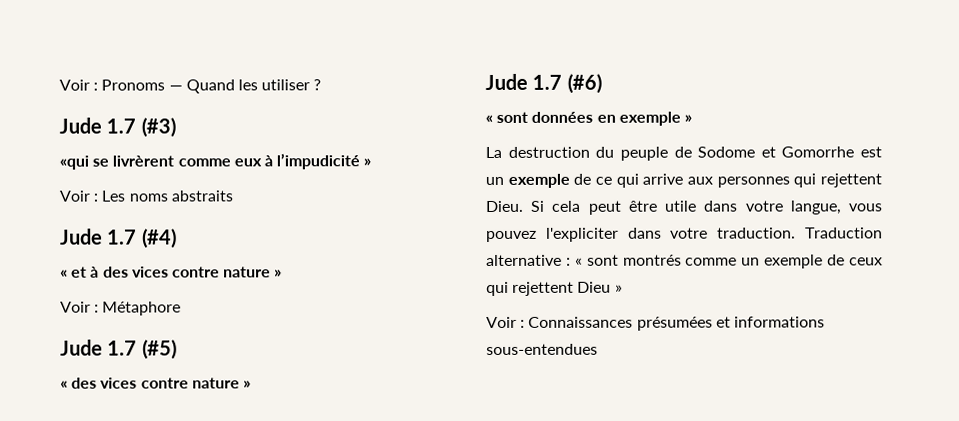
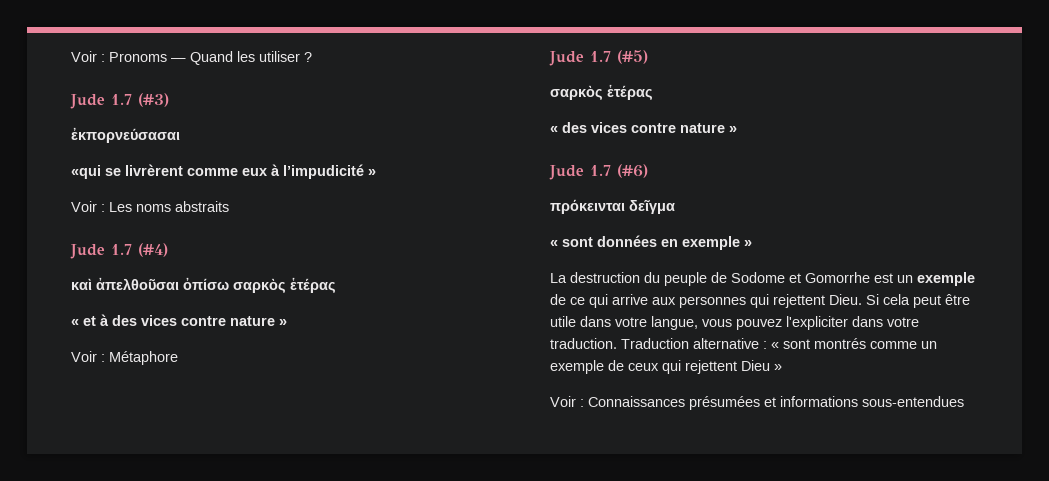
+ ἐκπορνεύσασαι
+ καὶ ἀπελθοῦσαι ὀπίσω σαρκὸς ἑτέρας
  Jude 1.7 (#5)
+ σαρκὸς ἑτέρας
+ πρόκεινται δεῖγμα

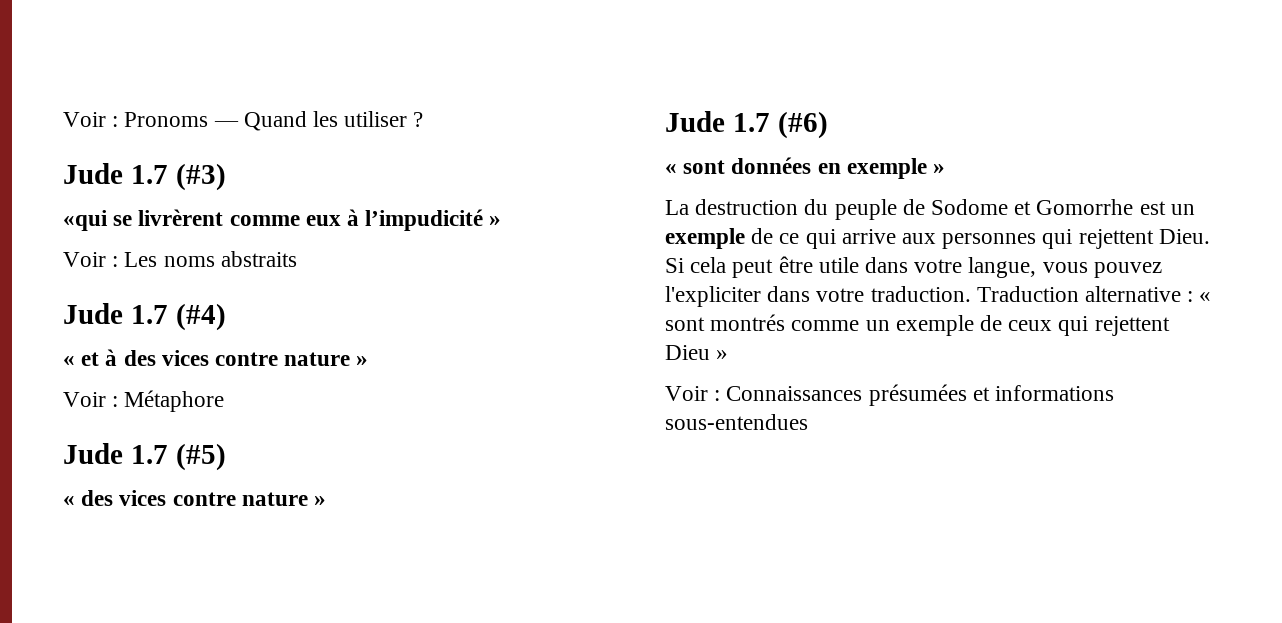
- ἐκπορνεύσασαι
- καὶ ἀπελθοῦσαι ὀπίσω σαρκὸς ἑτέρας
  Jude 1.7 (#5)
- σαρκὸς ἑτέρας
- πρόκεινται δεῖγμα

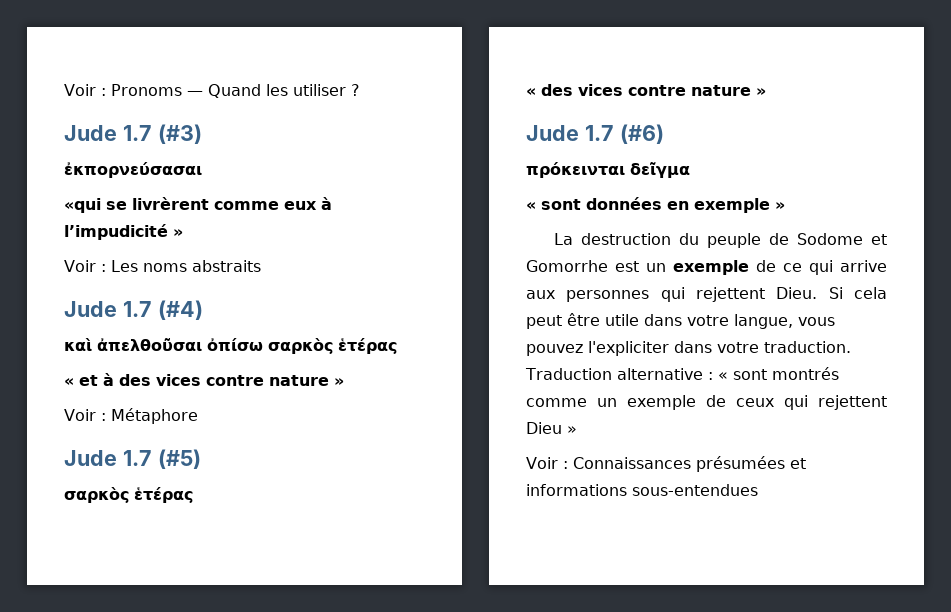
+ ἐκπορνεύσασαι
+ καὶ ἀπελθοῦσαι ὀπίσω σαρκὸς ἑτέρας
  Jude 1.7 (#5)
+ σαρκὸς ἑτέρας
+ πρόκεινται δεῖγμα

